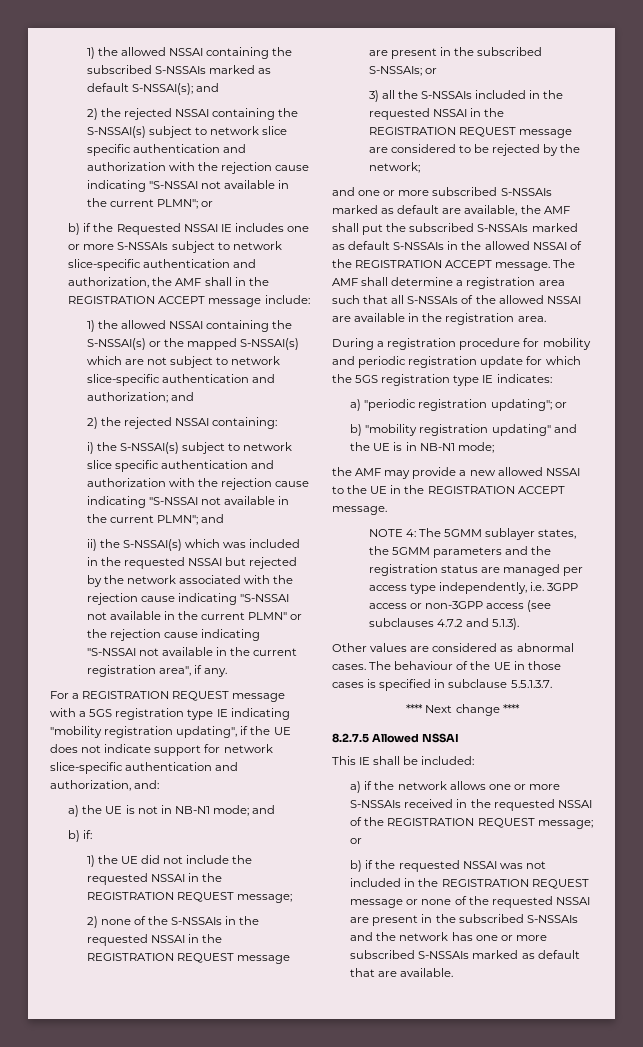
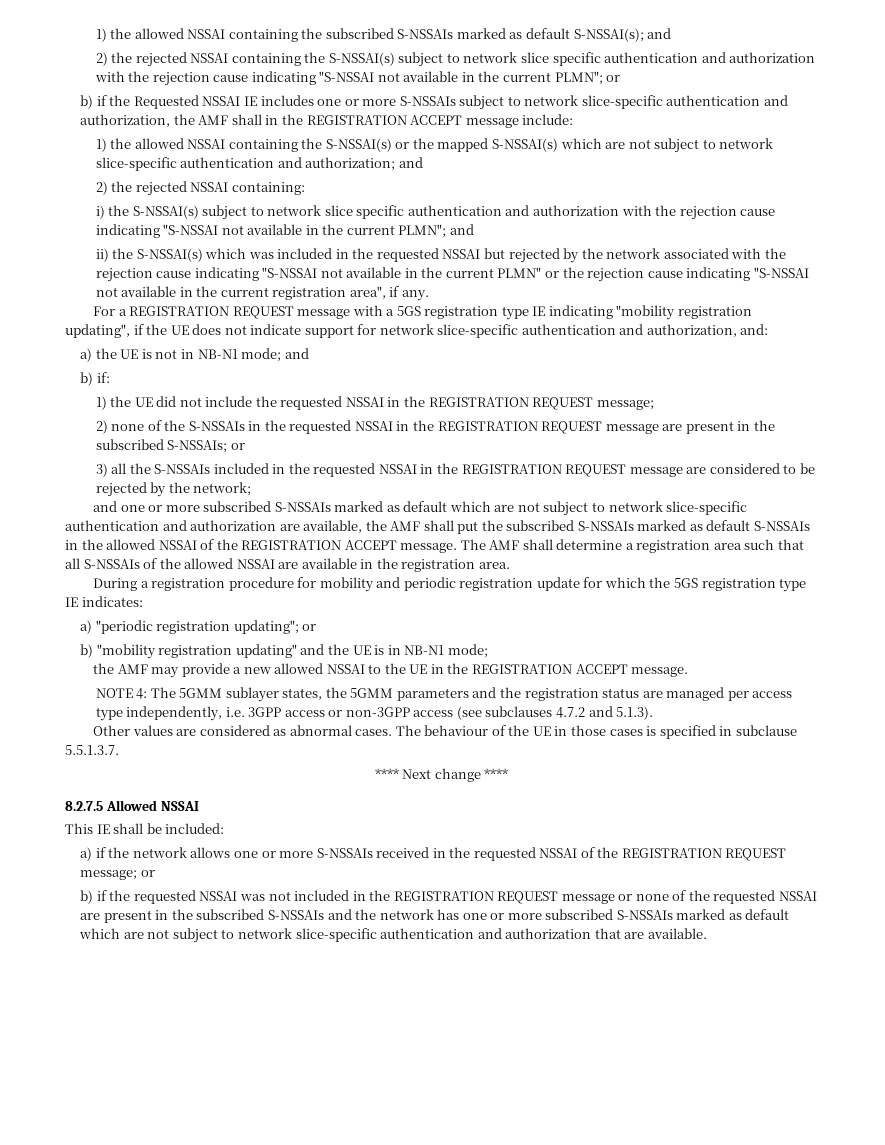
- and one or more subscribed S-NSSAIs marked as default are available, the AMF shall put the subscribed S-NSSAIs marked as default S-NSSAIs in the allowed NSSAI of the REGISTRATION ACCEPT message.
+ and one or more subscribed S-NSSAIs marked as default which are not subject to network slice-specific authentication and authorization are available, the AMF shall put the subscribed S-NSSAIs marked as default S-NSSAIs in the allowed NSSAI of the REGISTRATION ACCEPT message.
- b) if the requested NSSAI was not included in the REGISTRATION REQUEST message or none of the requested NSSAI are present in the subscribed S-NSSAIs and the network has one or more subscribed S-NSSAIs marked as default that are available.
+ b) if the requested NSSAI was not included in the REGISTRATION REQUEST message or none of the requested NSSAI are present in the subscribed S-NSSAIs and the network has one or more subscribed S-NSSAIs marked as default which are not subject to network slice-specific authentication and authorization that are available.

